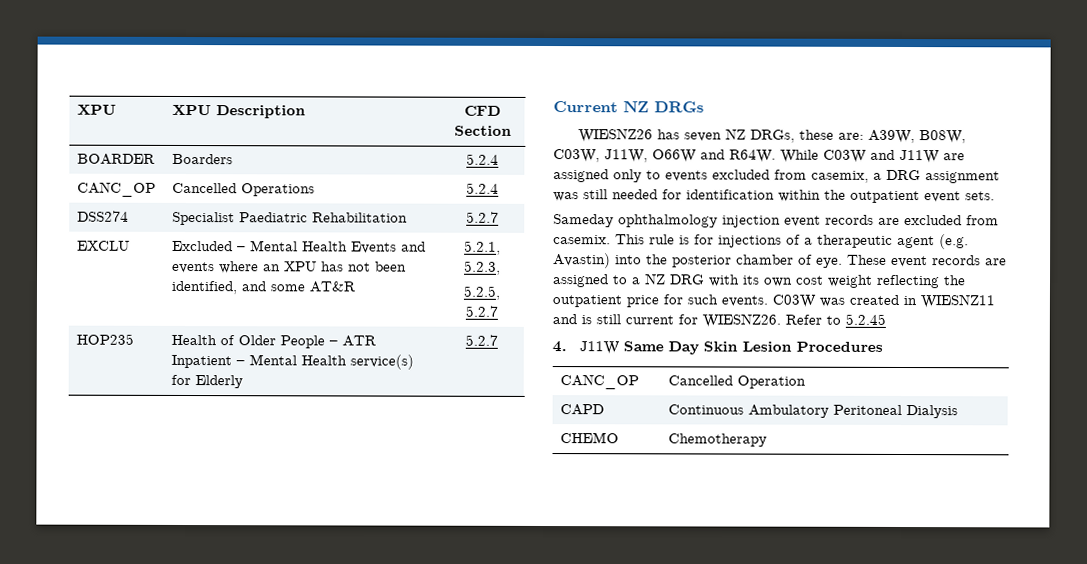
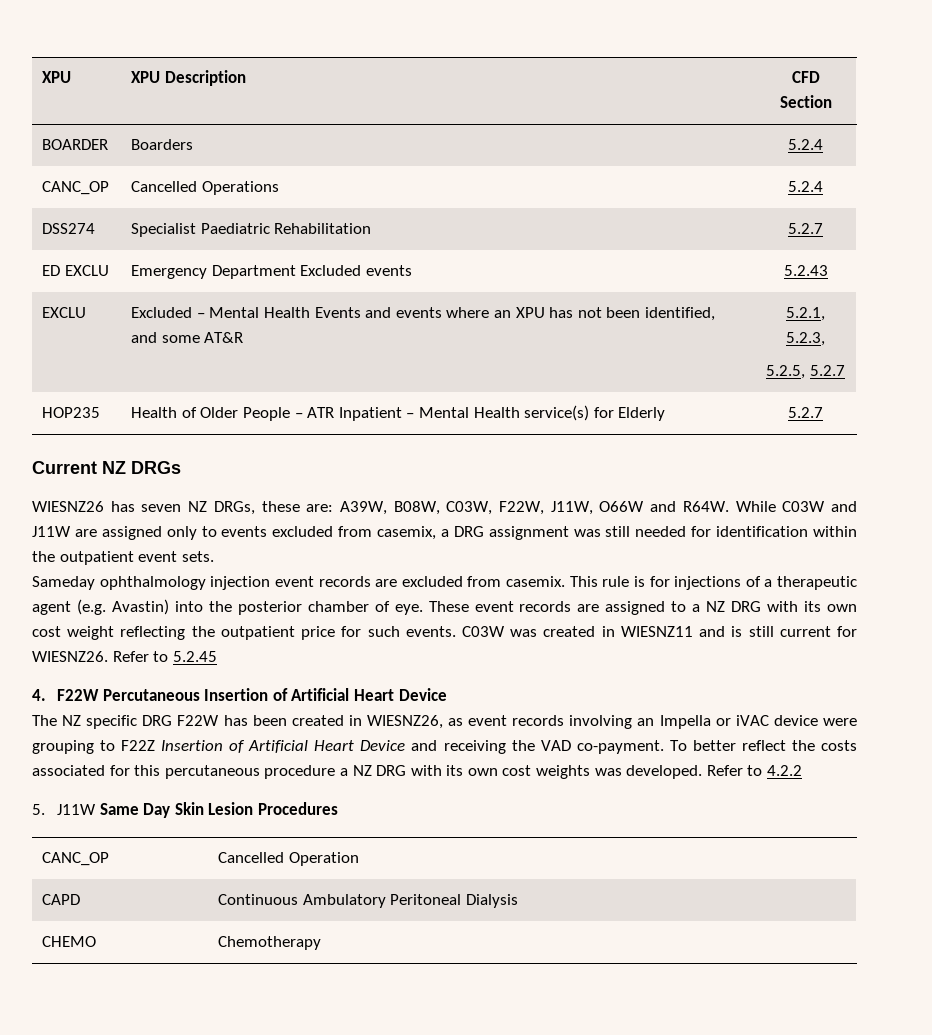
+ ED EXCLU | Emergency Department Excluded events | 5.2.43
- WIESNZ26 has seven NZ DRGs, these are: A39W, B08W, C03W, J11W, O66W and R64W.
+ WIESNZ26 has seven NZ DRGs, these are: A39W, B08W, C03W, F22W, J11W, O66W and R64W.
- 4. J11W Same Day Skin Lesion Procedures
+ 4. F22W Percutaneous Insertion of Artificial Heart Device
+ The NZ specific DRG F22W has been created in WIESNZ26, as event records involving an Impella or iVAC device were grouping to F22Z Insertion of Artificial Heart Device and receiving the VAD co-payment. To better reflect the costs associated for this percutaneous procedure a NZ DRG with its own cost weights was developed. Refer to 4.2.2
+ 5. J11W Same Day Skin Lesion Procedures

